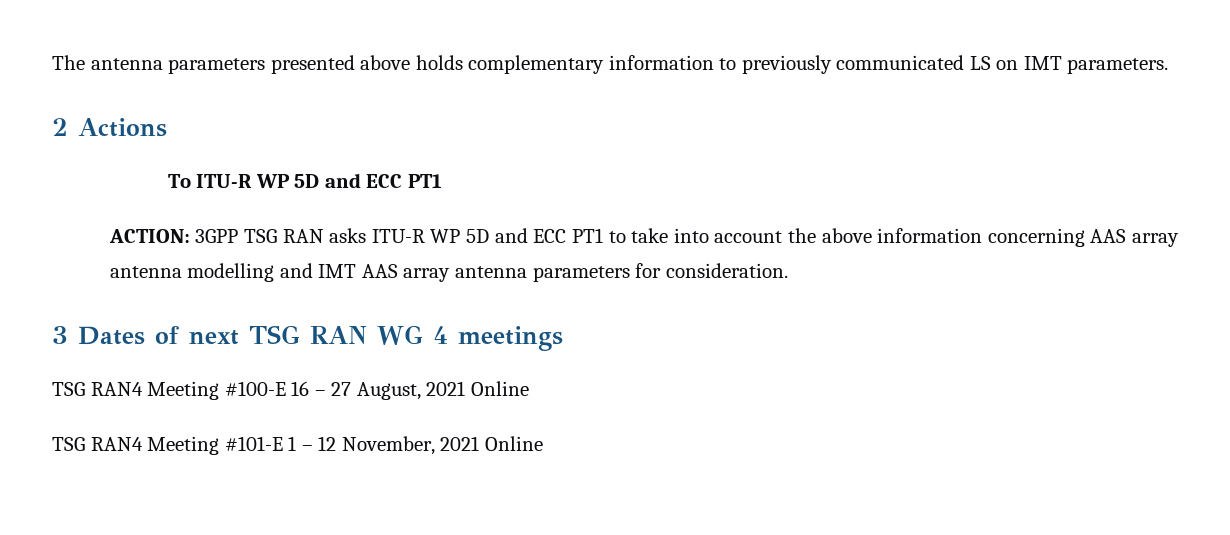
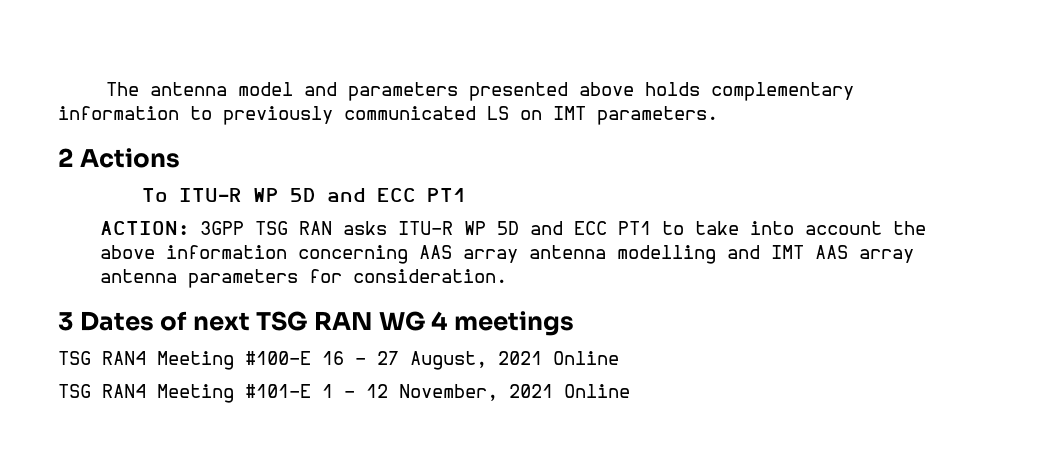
- The antenna parameters presented above holds complementary information to previously communicated LS on IMT parameters.
+ The antenna model and parameters presented above holds complementary information to previously communicated LS on IMT parameters.

